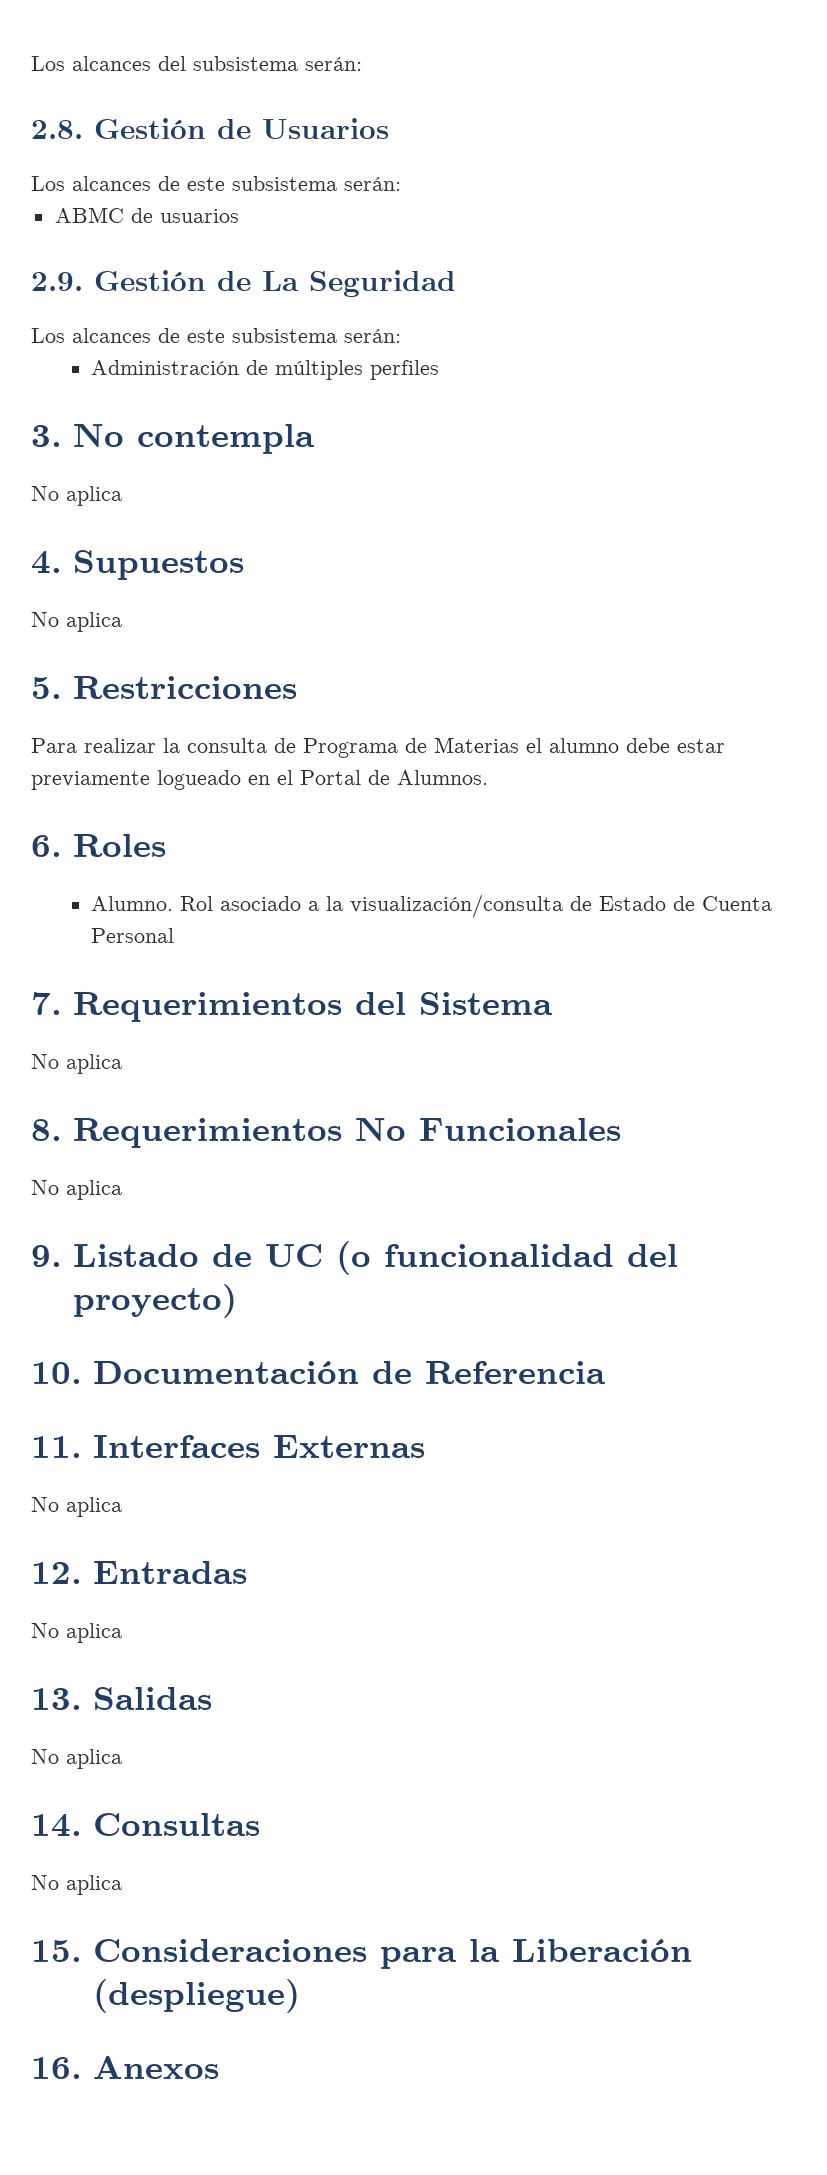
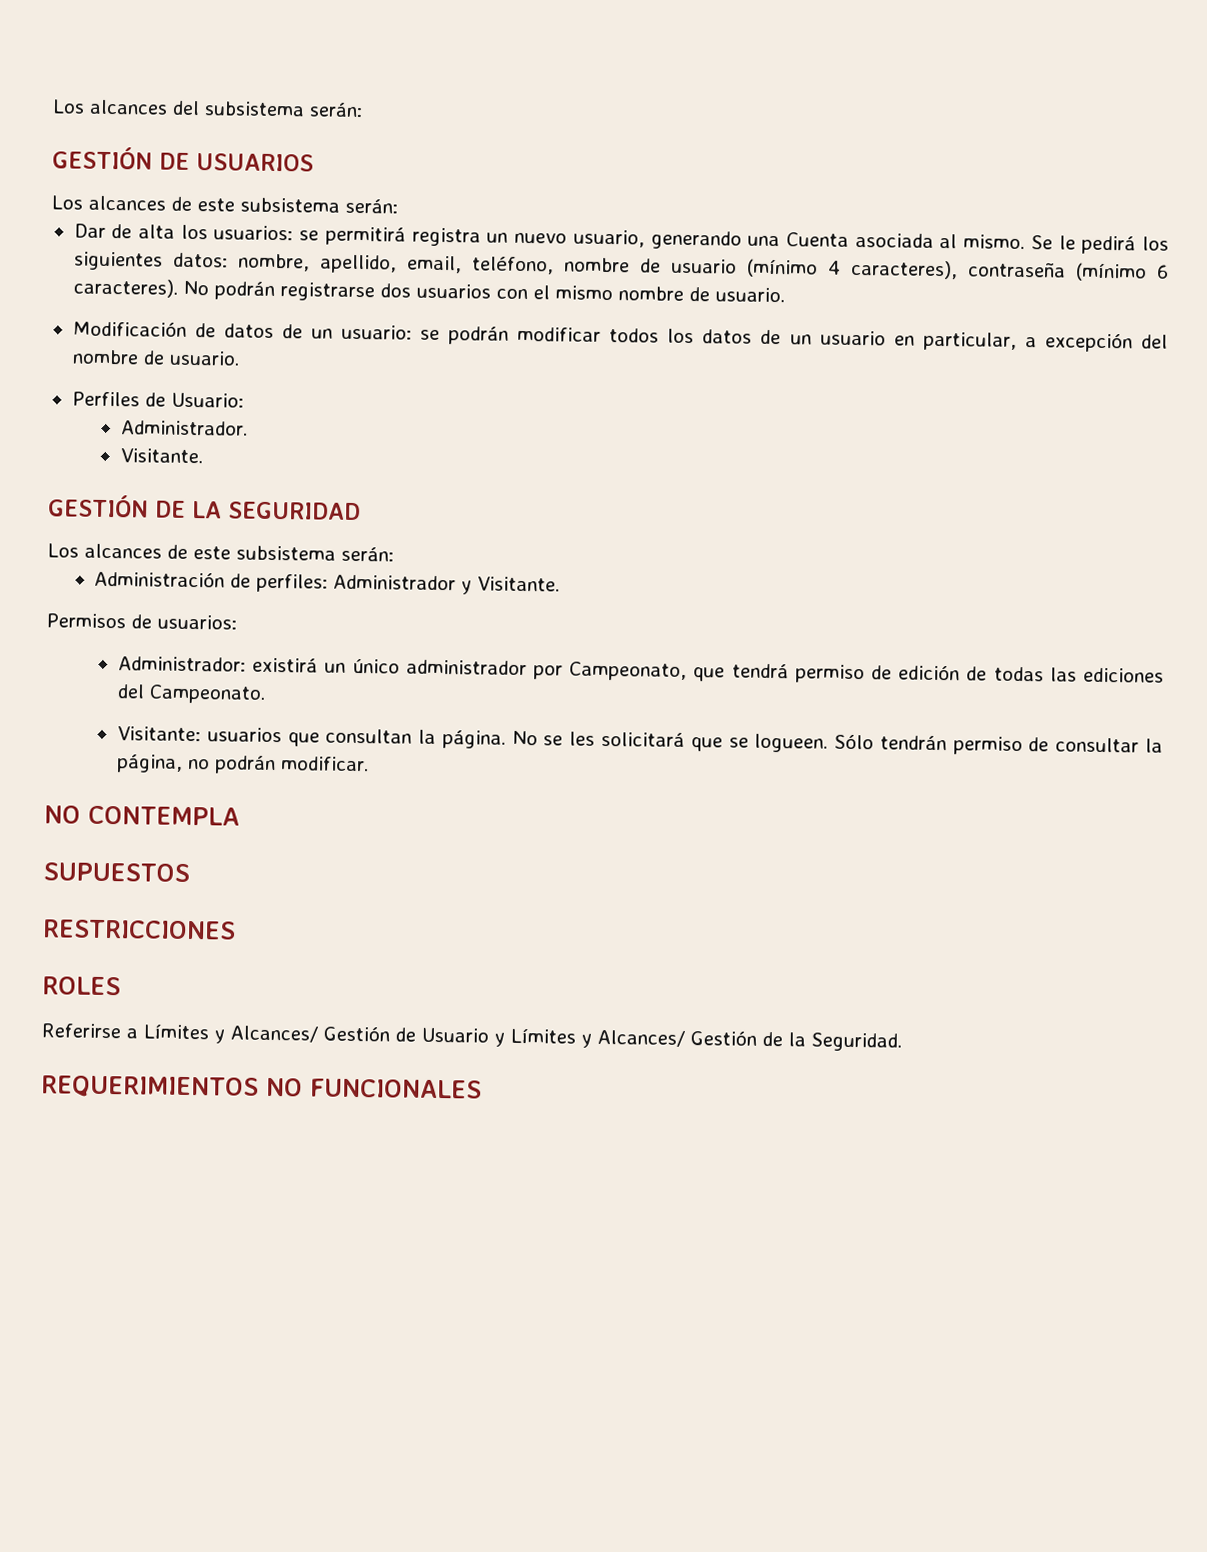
- 2.8. Gestión de Usuarios
+ GESTIÓN DE USUARIOS
  Los alcances de este subsistema serán:
- ABMC de usuarios
- 2.9. Gestión de La Seguridad
+ Dar de alta los usuarios: se permitirá registra un nuevo usuario, generando una Cuenta asociada al mismo. Se le pedirá los siguientes datos: nombre, apellido, email, teléfono, nombre de usuario (mínimo 4 caracteres), contraseña (mínimo 6 caracteres). No podrán registrarse dos usuarios con el mismo nombre de usuario.
+ Modificación de datos de un usuario: se podrán modificar todos los datos de un usuario en particular, a excepción del nombre de usuario.
+ Perfiles de Usuario:
+ Administrador.
+ Visitante.
+ GESTIÓN DE LA SEGURIDAD
- Administración de múltiples perfiles
- 3. No contempla
- No aplica
- 4. Supuestos
- No aplica
- 5. Restricciones
- Para realizar la consulta de Programa de Materias el alumno debe estar previamente logueado en el Portal de Alumnos.
- 6. Roles
- Alumno. Rol asociado a la visualización/consulta de Estado de Cuenta Personal
- 7. Requerimientos del Sistema
- No aplica
- 8. Requerimientos No Funcionales
- No aplica
- 9. Listado de UC (o funcionalidad del proyecto)
- 10. Documentación de Referencia
- 11. Interfaces Externas
- No aplica
- 12. Entradas
- No aplica
- 13. Salidas
- No aplica
- 14. Consultas
- No aplica
- 15. Consideraciones para la Liberación (despliegue)
- 16. Anexos
+ Administración de perfiles: Administrador y Visitante.
+ Permisos de usuarios:
+ Administrador: existirá un único administrador por Campeonato, que tendrá permiso de edición de todas las ediciones del Campeonato.
+ Visitante: usuarios que consultan la página. No se les solicitará que se logueen. Sólo tendrán permiso de consultar la página, no podrán modificar.
+ NO CONTEMPLA
+ SUPUESTOS
+ RESTRICCIONES
+ ROLES
+ Referirse a Límites y Alcances/ Gestión de Usuario y Límites y Alcances/ Gestión de la Seguridad.
+ REQUERIMIENTOS NO FUNCIONALES

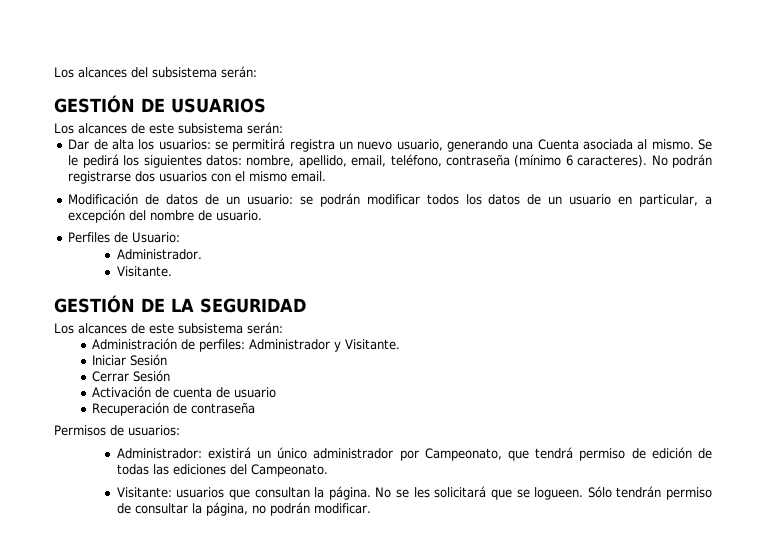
- Se le pedirá los siguientes datos: nombre, apellido, email, teléfono, nombre de usuario (mínimo 4 caracteres), contraseña (mínimo 6 caracteres).
+ Se le pedirá los siguientes datos: nombre, apellido, email, teléfono, contraseña (mínimo 6 caracteres).
- No podrán registrarse dos usuarios con el mismo nombre de usuario.
+ No podrán registrarse dos usuarios con el mismo email.
+ Iniciar Sesión
+ Cerrar Sesión
+ Activación de cuenta de usuario
+ Recuperación de contraseña
- NO CONTEMPLA
- SUPUESTOS
- RESTRICCIONES
- ROLES
- Referirse a Límites y Alcances/ Gestión de Usuario y Límites y Alcances/ Gestión de la Seguridad.
- REQUERIMIENTOS NO FUNCIONALES

